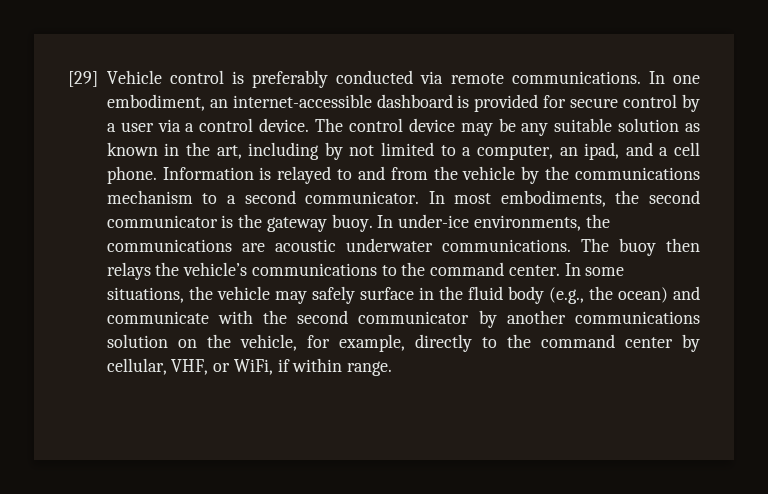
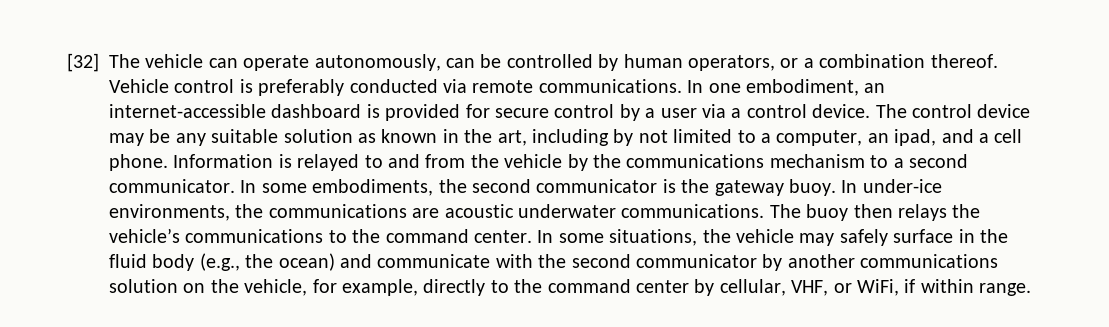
- [29] Vehicle control is preferably conducted via remote communications.
+ [32] The vehicle can operate autonomously, can be controlled by human operators, or a combination thereof. Vehicle control is preferably conducted via remote communications.
- In most embodiments, the second communicator is the gateway buoy.
+ In some embodiments, the second communicator is the gateway buoy.

